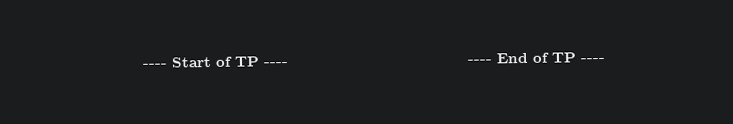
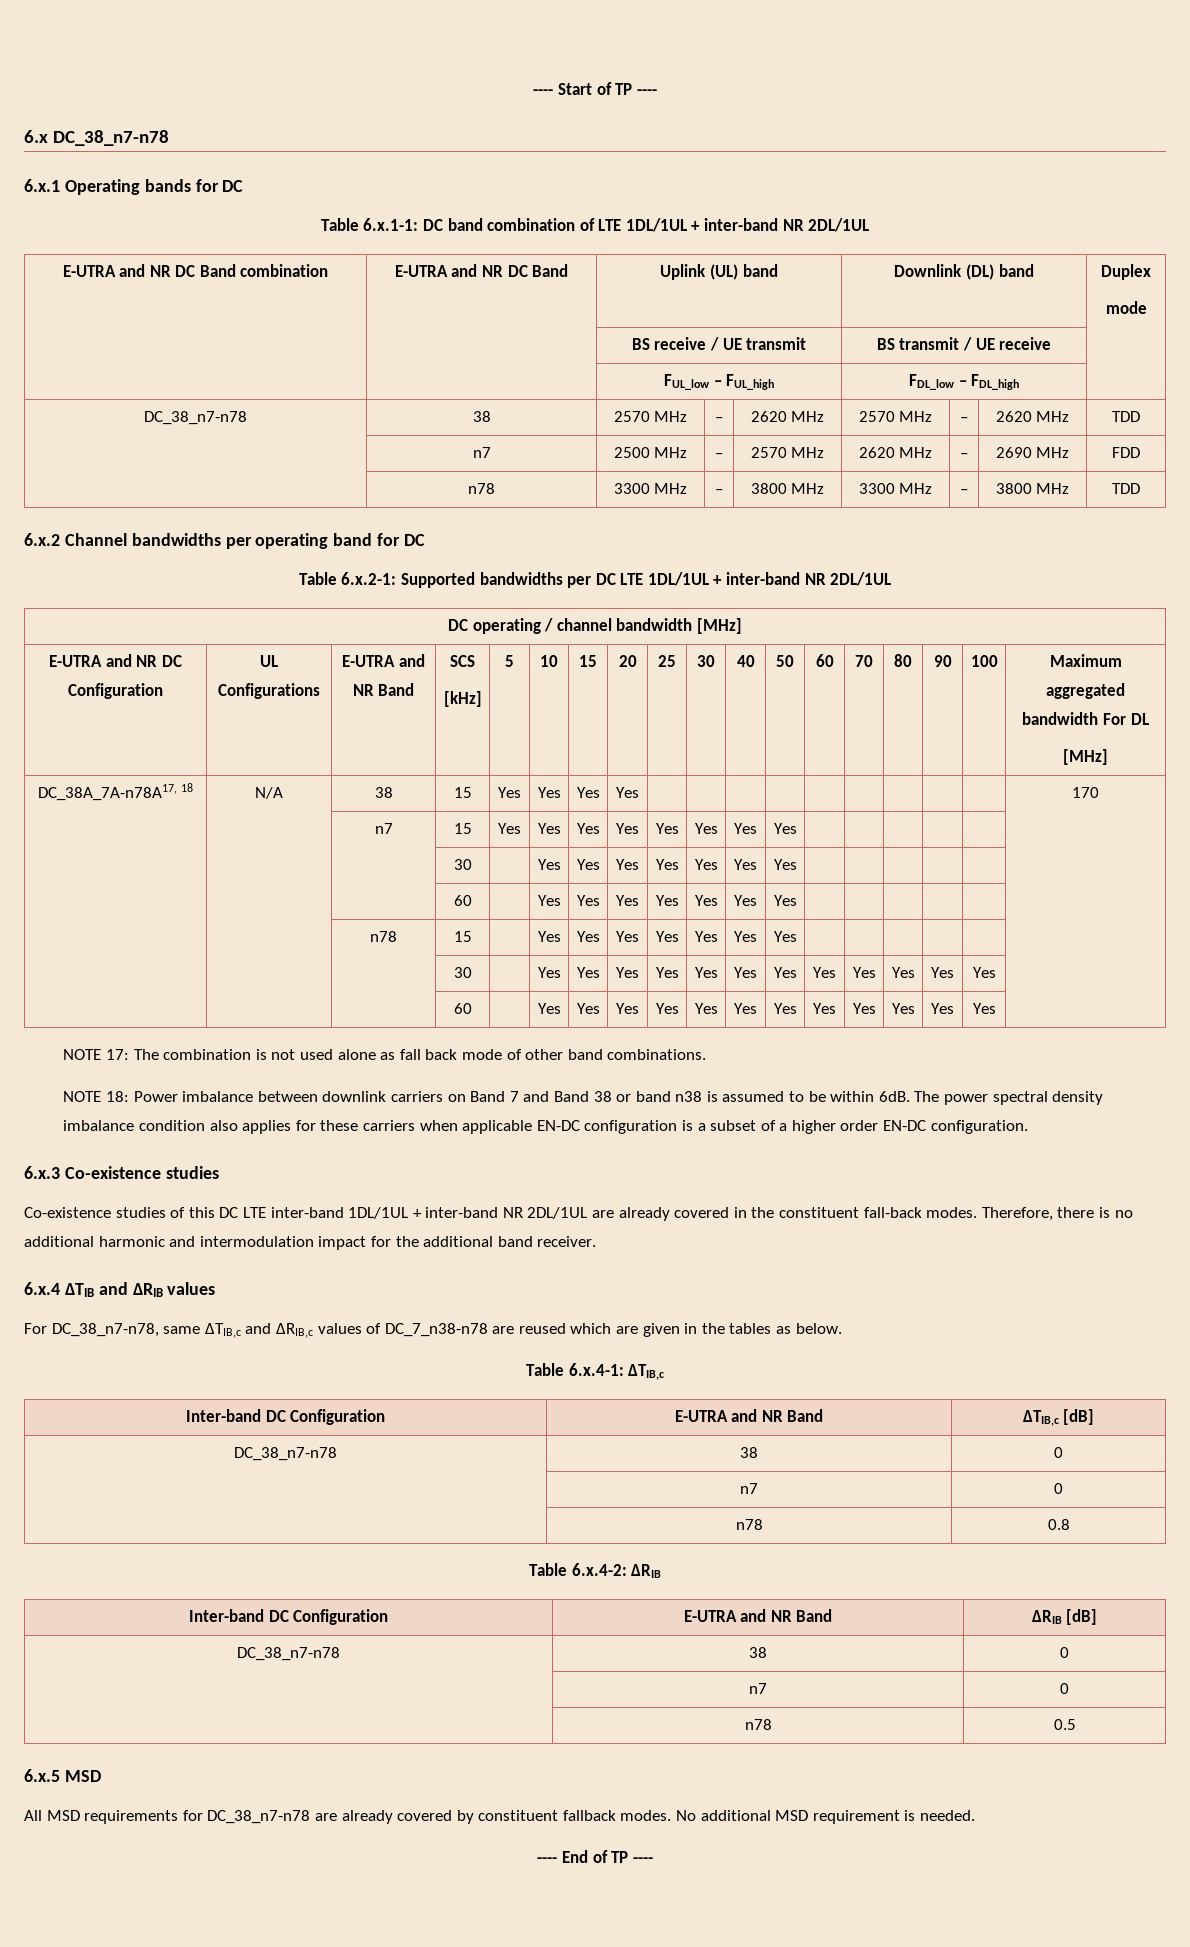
+ 6.x DC_38_n7-n78
+ 6.x.1 Operating bands for DC
+ Table 6.x.1-1: DC band combination of LTE 1DL/1UL + inter-band NR 2DL/1UL
+ E-UTRA and NR DC Band combination | E-UTRA and NR DC Band | Uplink (UL) band | Downlink (DL) band | Duplex
+ mode
+ | | BS receive / UE transmit | BS transmit / UE receive |
+ | | FUL_low – FUL_high | FDL_low – FDL_high |
+ DC_38_n7-n78 | 38 | 2570 MHz | – | 2620 MHz | 2570 MHz | – | 2620 MHz | TDD
+ | n7 | 2500 MHz | – | 2570 MHz | 2620 MHz | – | 2690 MHz | FDD
+ | n78 | 3300 MHz | – | 3800 MHz | 3300 MHz | – | 3800 MHz | TDD
+ 6.x.2 Channel bandwidths per operating band for DC
+ Table 6.x.2-1: Supported bandwidths per DC LTE 1DL/1UL + inter-band NR 2DL/1UL
+ DC operating / channel bandwidth [MHz]
+ E-UTRA and NR DC Configuration | UL Configurations | E-UTRA and NR Band | SCS
+ [kHz] | 5 | 10 | 15 | 20 | 25 | 30 | 40 | 50 | 60 | 70 | 80 | 90 | 100 | Maximum aggregated bandwidth For DL
+ [MHz]
+ DC_38A_7A-n78A17, 18 | N/A | 38 | 15 | Yes | Yes | Yes | Yes | | | | | | | | | | 170
+ | | n7 | 15 | Yes | Yes | Yes | Yes | Yes | Yes | Yes | Yes | | | | | |
+ | | | 30 | | Yes | Yes | Yes | Yes | Yes | Yes | Yes | | | | | |
+ | | | 60 | | Yes | Yes | Yes | Yes | Yes | Yes | Yes | | | | | |
+ | | n78 | 15 | | Yes | Yes | Yes | Yes | Yes | Yes | Yes | | | | | |
+ | | | 30 | | Yes | Yes | Yes | Yes | Yes | Yes | Yes | Yes | Yes | Yes | Yes | Yes |
+ | | | 60 | | Yes | Yes | Yes | Yes | Yes | Yes | Yes | Yes | Yes | Yes | Yes | Yes |
+ NOTE 17: The combination is not used alone as fall back mode of other band combinations.
+ NOTE 18: Power imbalance between downlink carriers on Band 7 and Band 38 or band n38 is assumed to be within 6dB. The power spectral density imbalance condition also applies for these carriers when applicable EN-DC configuration is a subset of a higher order EN-DC configuration.
+ 6.x.3 Co-existence studies
+ Co-existence studies of this DC LTE inter-band 1DL/1UL + inter-band NR 2DL/1UL are already covered in the constituent fall-back modes. Therefore, there is no additional harmonic and intermodulation impact for the additional band receiver.
+ 6.x.4 ∆TIB and ∆RIB values
+ For DC_38_n7-n78, same ΔTIB,c and ΔRIB,c values of DC_7_n38-n78 are reused which are given in the tables as below.
+ Table 6.x.4-1: ΔTIB,c
+ Inter-band DC Configuration | E-UTRA and NR Band | ΔTIB,c [dB]
+ DC_38_n7-n78 | 38 | 0
+ | n7 | 0
+ | n78 | 0.8
+ Table 6.x.4-2: ΔRIB
+ Inter-band DC Configuration | E-UTRA and NR Band | ΔRIB [dB]
+ DC_38_n7-n78 | 38 | 0
+ | n7 | 0
+ | n78 | 0.5
+ 6.x.5 MSD
+ All MSD requirements for DC_38_n7-n78 are already covered by constituent fallback modes. No additional MSD requirement is needed.

